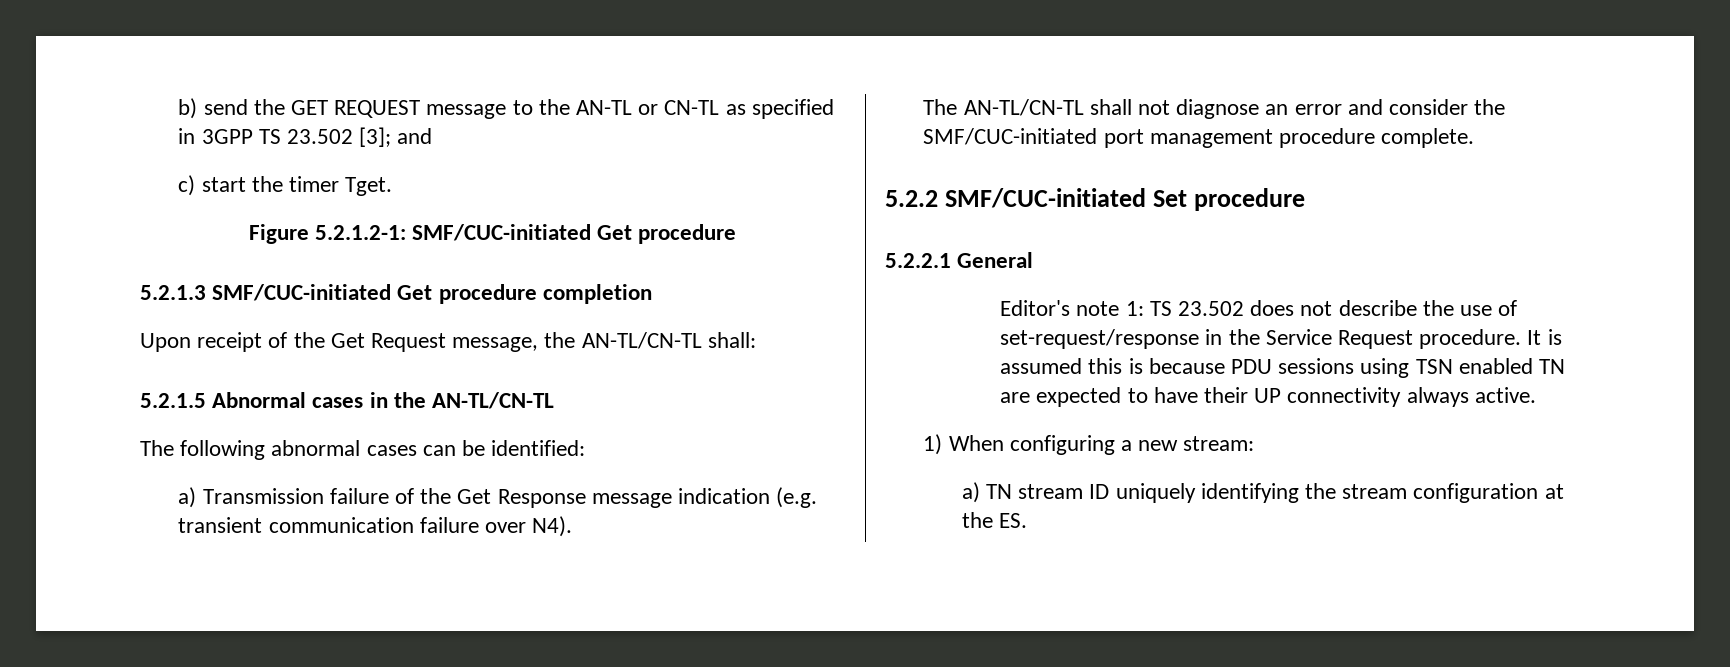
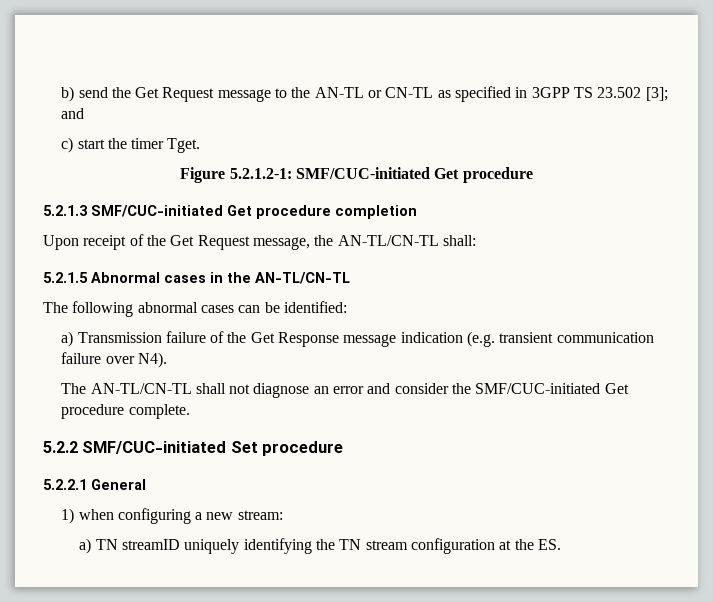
- b) send the GET REQUEST message to the AN-TL or CN-TL as specified in 3GPP TS 23.502 [3]; and
+ b) send the Get Request message to the AN-TL or CN-TL as specified in 3GPP TS 23.502 [3]; and
- The AN-TL/CN-TL shall not diagnose an error and consider the SMF/CUC-initiated port management procedure complete.
+ The AN-TL/CN-TL shall not diagnose an error and consider the SMF/CUC-initiated Get procedure complete.
- Editor's note 1: TS 23.502 does not describe the use of set-request/response in the Service Request procedure. It is assumed this is because PDU sessions using TSN enabled TN are expected to have their UP connectivity always active.
- 1) When configuring a new stream:
+ 1) when configuring a new stream:
- a) TN stream ID uniquely identifying the stream configuration at the ES.
+ a) TN streamID uniquely identifying the TN stream configuration at the ES.

